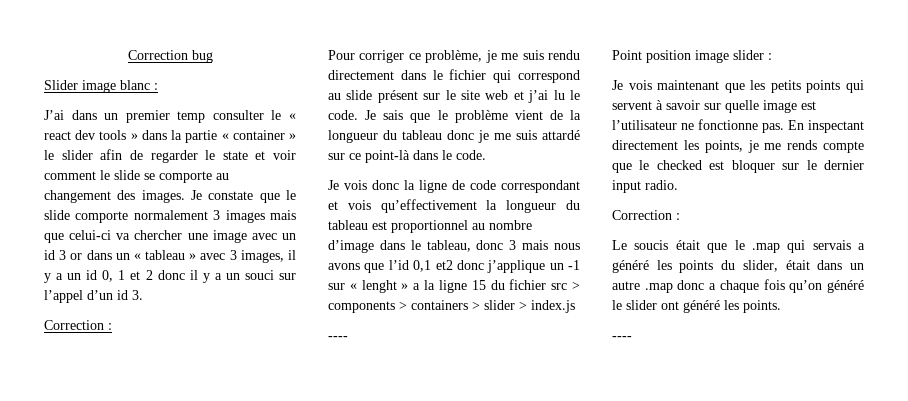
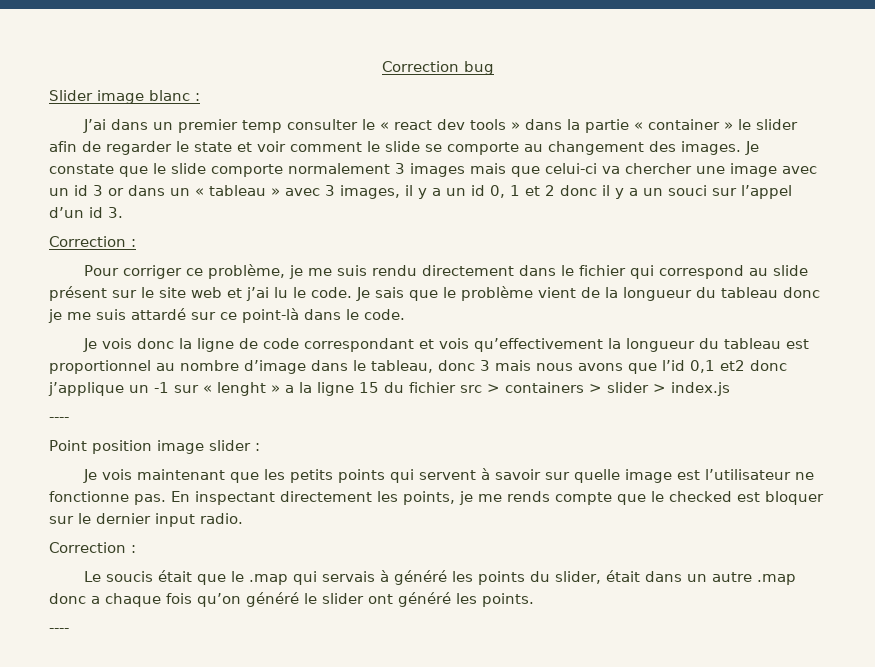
- Je vois donc la ligne de code correspondant et vois qu’effectivement la longueur du tableau est proportionnel au nombre d’image dans le tableau, donc 3 mais nous avons que l’id 0,1 et2 donc j’applique un -1 sur « lenght » a la ligne 15 du fichier src > components > containers > slider > index.js
+ Je vois donc la ligne de code correspondant et vois qu’effectivement la longueur du tableau est proportionnel au nombre d’image dans le tableau, donc 3 mais nous avons que l’id 0,1 et2 donc j’applique un -1 sur « lenght » a la ligne 15 du fichier src > containers > slider > index.js
- Le soucis était que le .map qui servais a généré les points du slider, était dans un autre .map donc a chaque fois qu’on généré le slider ont généré les points.
+ Le soucis était que le .map qui servais à généré les points du slider, était dans un autre .map donc a chaque fois qu’on généré le slider ont généré les points.

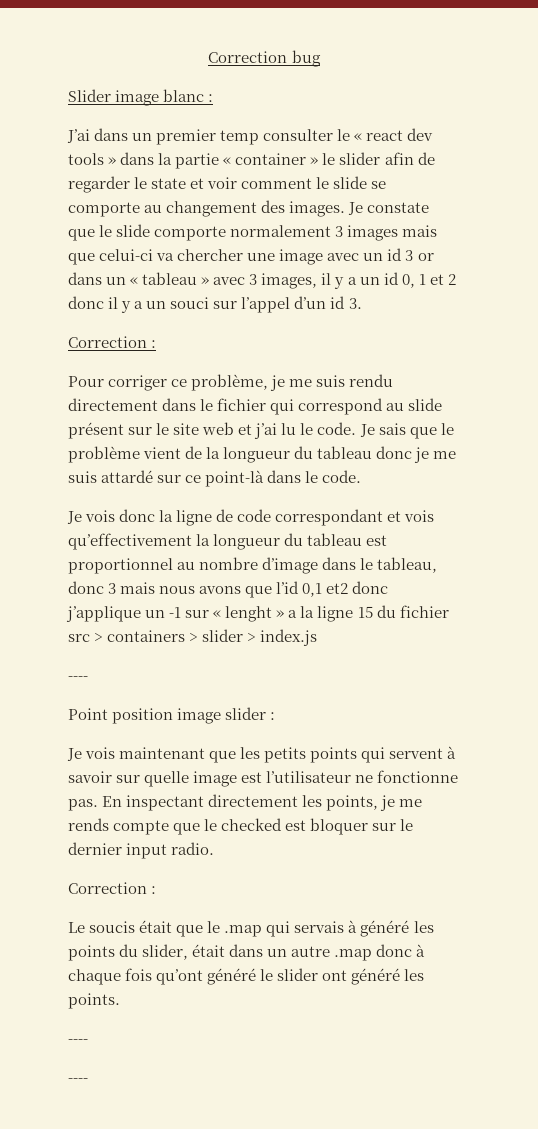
- Le soucis était que le .map qui servais à généré les points du slider, était dans un autre .map donc a chaque fois qu’on généré le slider ont généré les points.
+ Le soucis était que le .map qui servais à généré les points du slider, était dans un autre .map donc à chaque fois qu’ont généré le slider ont généré les points.
+ ----

